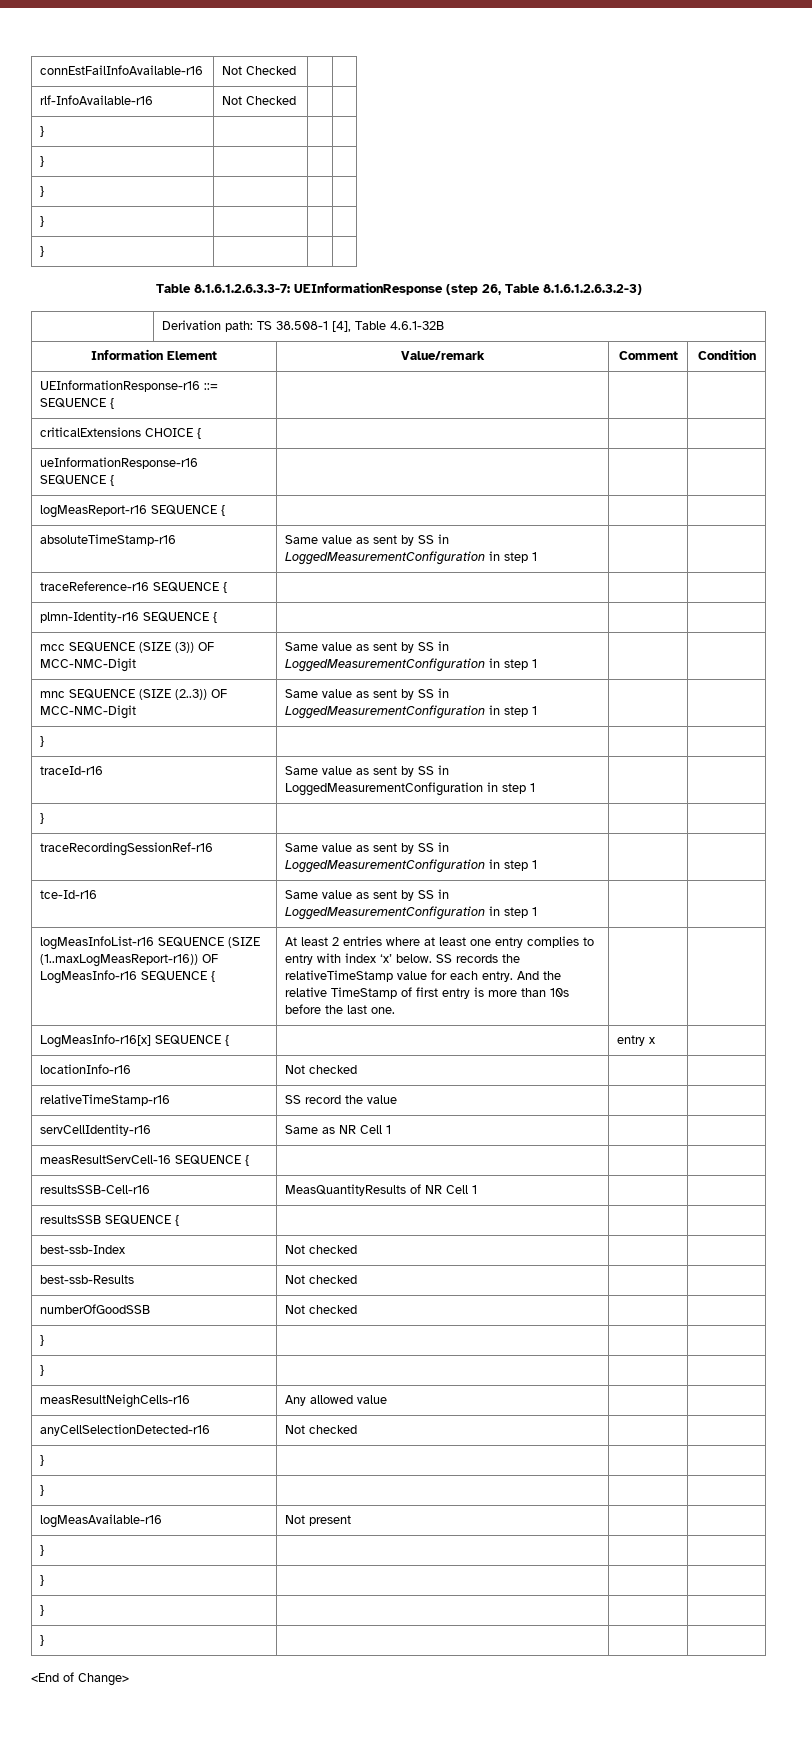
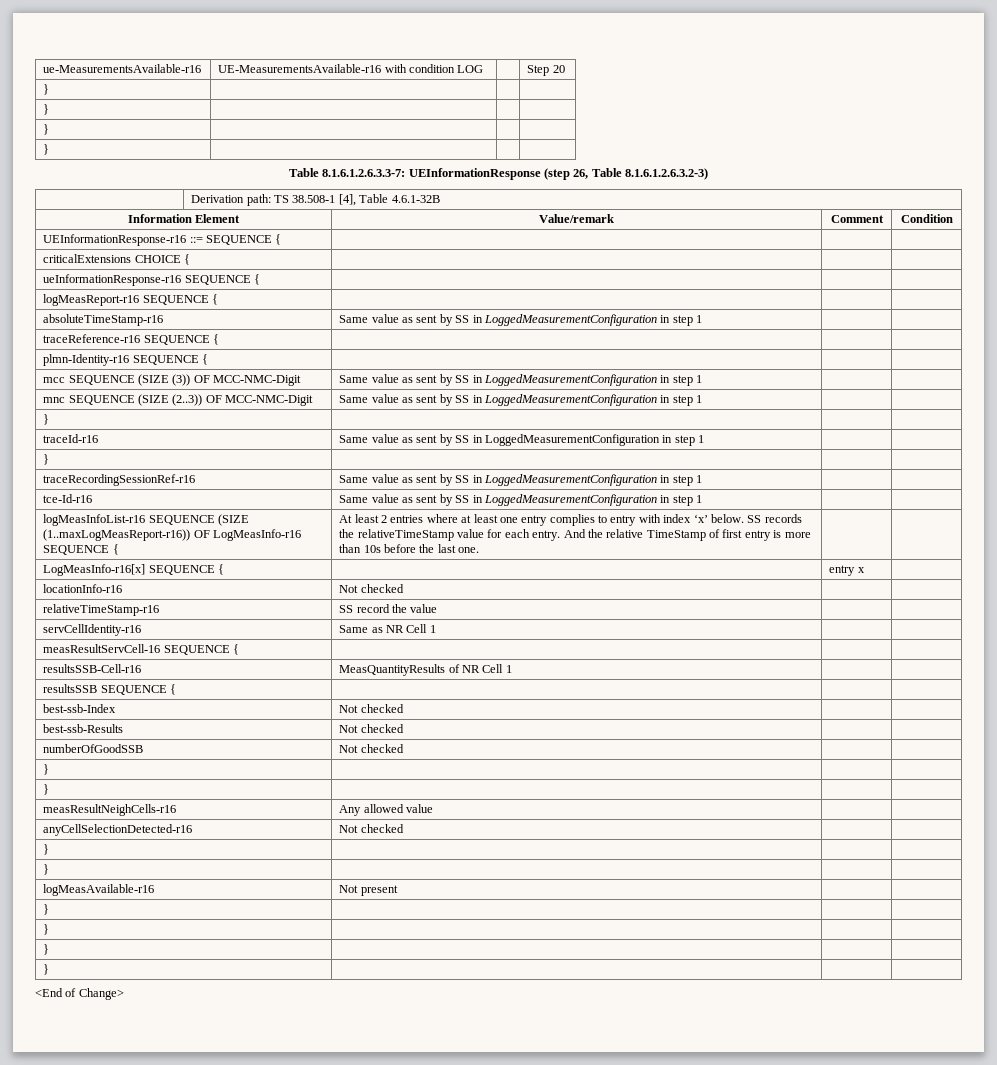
- connEstFailInfoAvailable-r16 | Not Checked | |
- rlf-InfoAvailable-r16 | Not Checked | |
- } | | |
+ ue-MeasurementsAvailable-r16 | UE-MeasurementsAvailable-r16 with condition LOG | | Step 20

